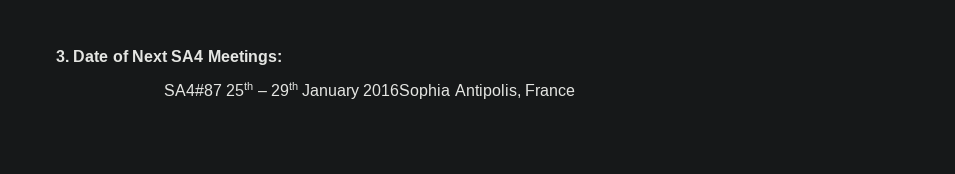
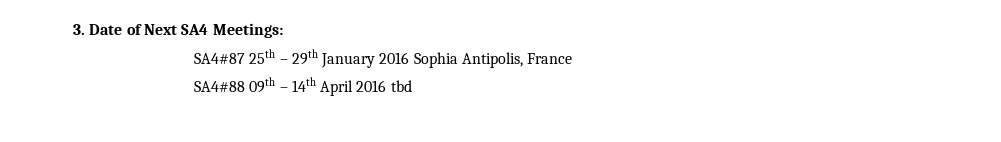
- SA4#87 25th – 29th January 2016Sophia Antipolis, France
+ SA4#87 25th – 29th January 2016 Sophia Antipolis, France
+ SA4#88 09th – 14th April 2016 tbd

